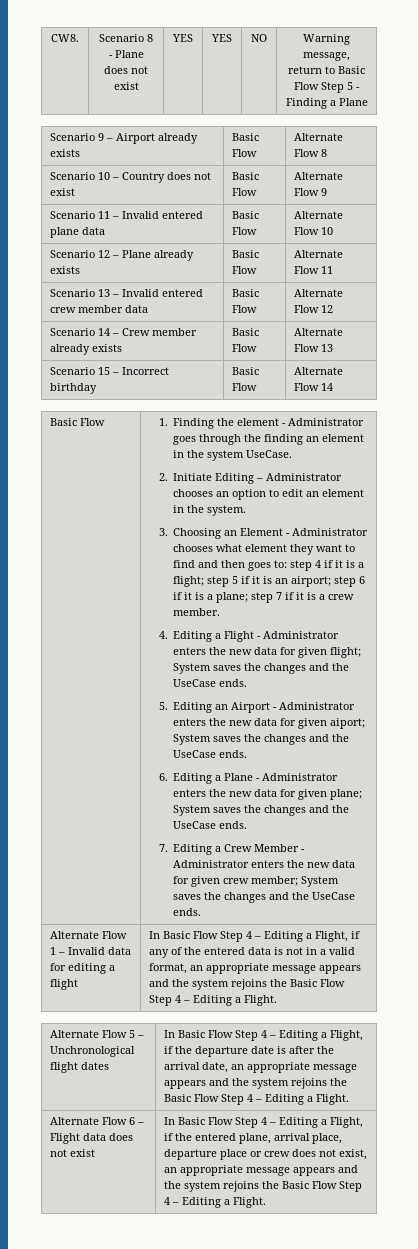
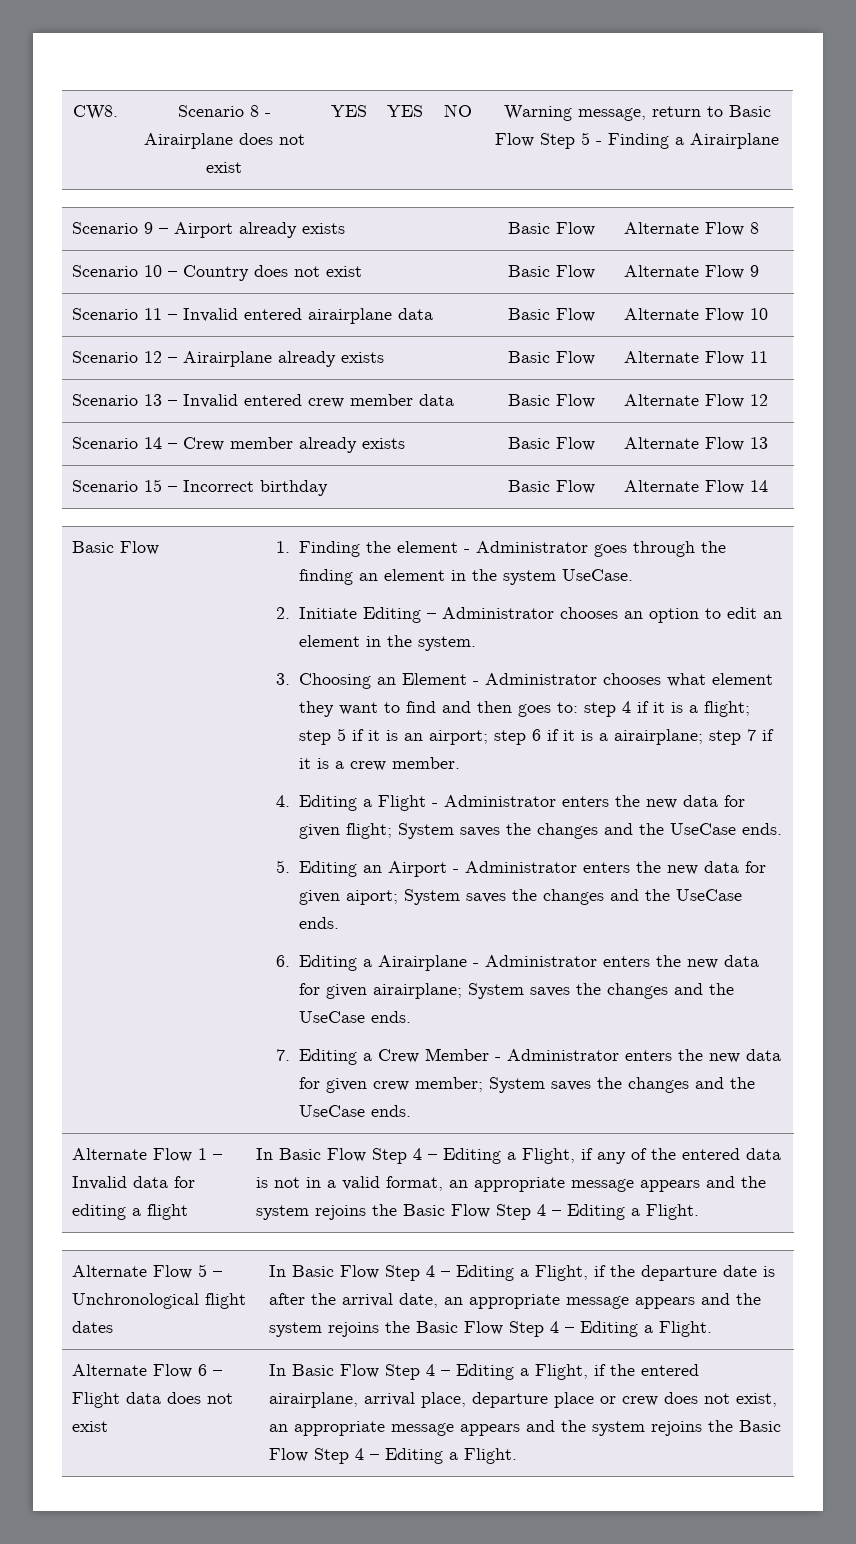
- CW8. | Scenario 8 - Plane does not exist | YES | YES | NO | Warning message, return to Basic Flow Step 5 - Finding a Plane
+ CW8. | Scenario 8 - Airairplane does not exist | YES | YES | NO | Warning message, return to Basic Flow Step 5 - Finding a Airairplane
- Scenario 11 – Invalid entered plane data | Basic Flow | Alternate Flow 10
+ Scenario 11 – Invalid entered airairplane data | Basic Flow | Alternate Flow 10
- Scenario 12 – Plane already exists | Basic Flow | Alternate Flow 11
+ Scenario 12 – Airairplane already exists | Basic Flow | Alternate Flow 11
- 3. Choosing an Element - Administrator chooses what element they want to find and then goes to: step 4 if it is a flight; step 5 if it is an airport; step 6 if it is a plane; step 7 if it is a crew member.
+ 3. Choosing an Element - Administrator chooses what element they want to find and then goes to: step 4 if it is a flight; step 5 if it is an airport; step 6 if it is a airairplane; step 7 if it is a crew member.
- 6. Editing a Plane - Administrator enters the new data for given plane; System saves the changes and the UseCase ends.
+ 6. Editing a Airairplane - Administrator enters the new data for given airairplane; System saves the changes and the UseCase ends.
- In Basic Flow Step 4 – Editing a Flight, if the entered plane, arrival place, departure place or crew does not exist, an appropriate message appears and the system rejoins the Basic Flow Step 4 – Editing a Flight.
+ In Basic Flow Step 4 – Editing a Flight, if the entered airairplane, arrival place, departure place or crew does not exist, an appropriate message appears and the system rejoins the Basic Flow Step 4 – Editing a Flight.

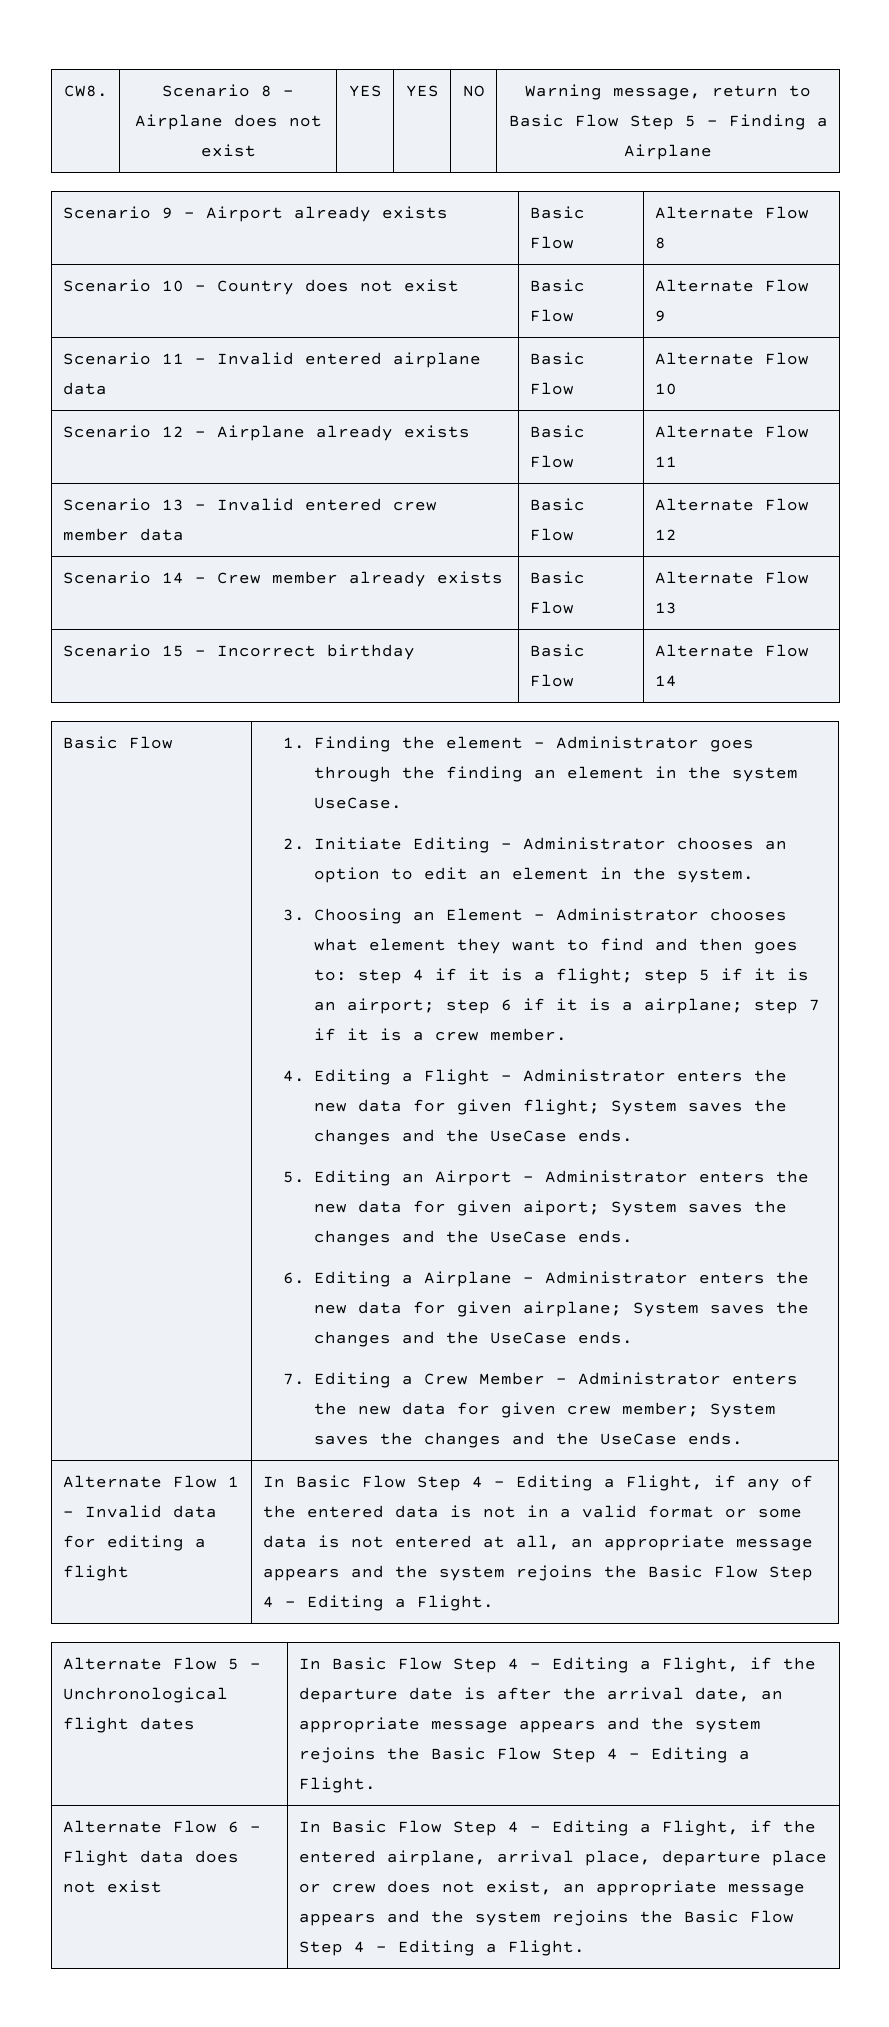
- CW8. | Scenario 8 - Airairplane does not exist | YES | YES | NO | Warning message, return to Basic Flow Step 5 - Finding a Airairplane
+ CW8. | Scenario 8 - Airplane does not exist | YES | YES | NO | Warning message, return to Basic Flow Step 5 - Finding a Airplane
- Scenario 11 – Invalid entered airairplane data | Basic Flow | Alternate Flow 10
+ Scenario 11 – Invalid entered airplane data | Basic Flow | Alternate Flow 10
- Scenario 12 – Airairplane already exists | Basic Flow | Alternate Flow 11
+ Scenario 12 – Airplane already exists | Basic Flow | Alternate Flow 11
- 3. Choosing an Element - Administrator chooses what element they want to find and then goes to: step 4 if it is a flight; step 5 if it is an airport; step 6 if it is a airairplane; step 7 if it is a crew member.
+ 3. Choosing an Element - Administrator chooses what element they want to find and then goes to: step 4 if it is a flight; step 5 if it is an airport; step 6 if it is a airplane; step 7 if it is a crew member.
- 6. Editing a Airairplane - Administrator enters the new data for given airairplane; System saves the changes and the UseCase ends.
+ 6. Editing a Airplane - Administrator enters the new data for given airplane; System saves the changes and the UseCase ends.
- In Basic Flow Step 4 – Editing a Flight, if any of the entered data is not in a valid format, an appropriate message appears and the system rejoins the Basic Flow Step 4 – Editing a Flight.
+ In Basic Flow Step 4 – Editing a Flight, if any of the entered data is not in a valid format or some data is not entered at all, an appropriate message appears and the system rejoins the Basic Flow Step 4 – Editing a Flight.
- In Basic Flow Step 4 – Editing a Flight, if the entered airairplane, arrival place, departure place or crew does not exist, an appropriate message appears and the system rejoins the Basic Flow Step 4 – Editing a Flight.
+ In Basic Flow Step 4 – Editing a Flight, if the entered airplane, arrival place, departure place or crew does not exist, an appropriate message appears and the system rejoins the Basic Flow Step 4 – Editing a Flight.

